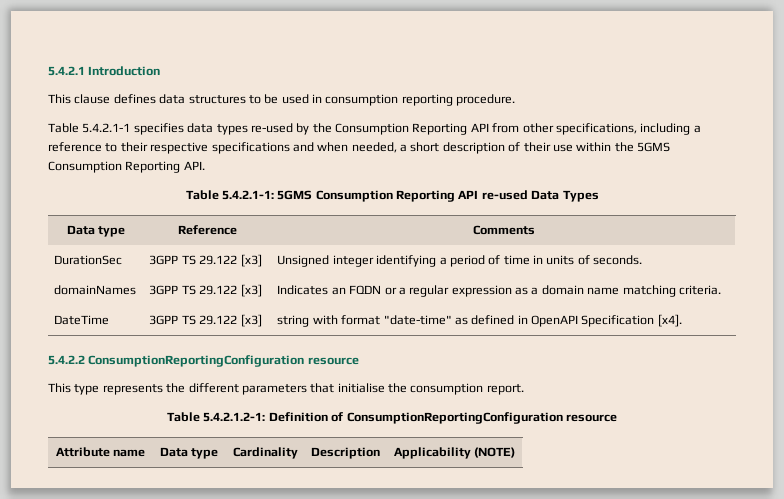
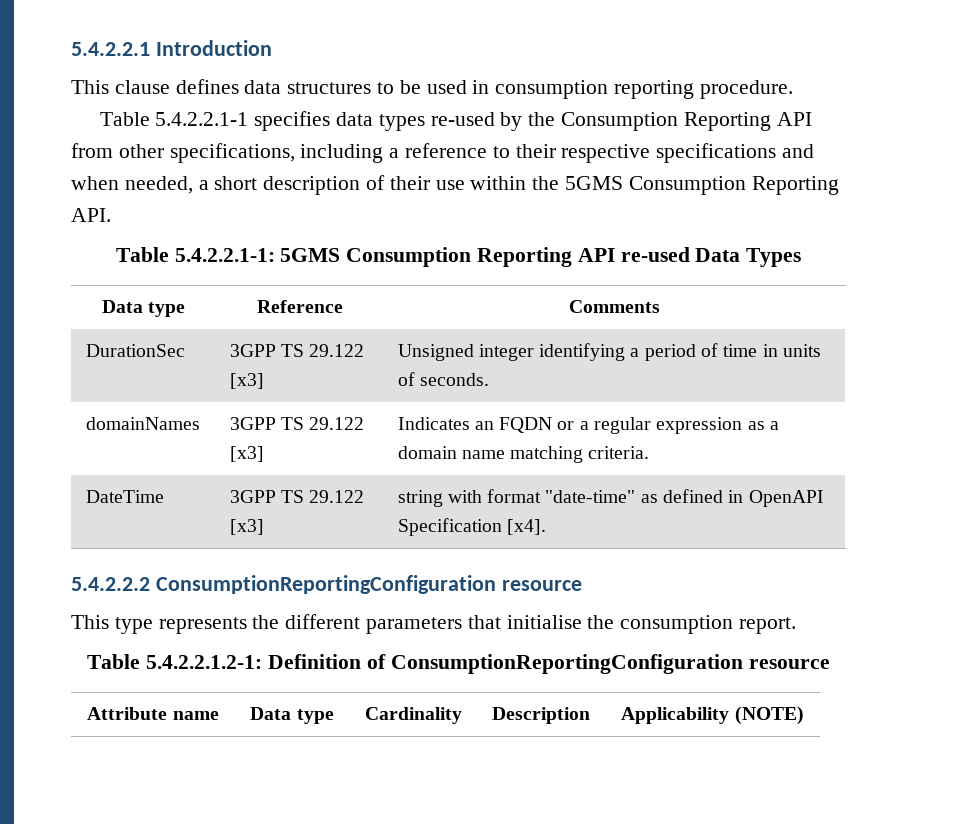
- 5.4.2.1 Introduction
+ 5.4.2.2.1 Introduction
- Table 5.4.2.1-1 specifies data types re-used by the Consumption Reporting API from other specifications, including a reference to their respective specifications and when needed, a short description of their use within the 5GMS Consumption Reporting API.
+ Table 5.4.2.2.1-1 specifies data types re-used by the Consumption Reporting API from other specifications, including a reference to their respective specifications and when needed, a short description of their use within the 5GMS Consumption Reporting API.
- Table 5.4.2.1-1: 5GMS Consumption Reporting API re-used Data Types
+ Table 5.4.2.2.1-1: 5GMS Consumption Reporting API re-used Data Types
- 5.4.2.2 ConsumptionReportingConfiguration resource
+ 5.4.2.2.2 ConsumptionReportingConfiguration resource
- Table 5.4.2.1.2-1: Definition of ConsumptionReportingConfiguration resource
+ Table 5.4.2.2.1.2-1: Definition of ConsumptionReportingConfiguration resource

